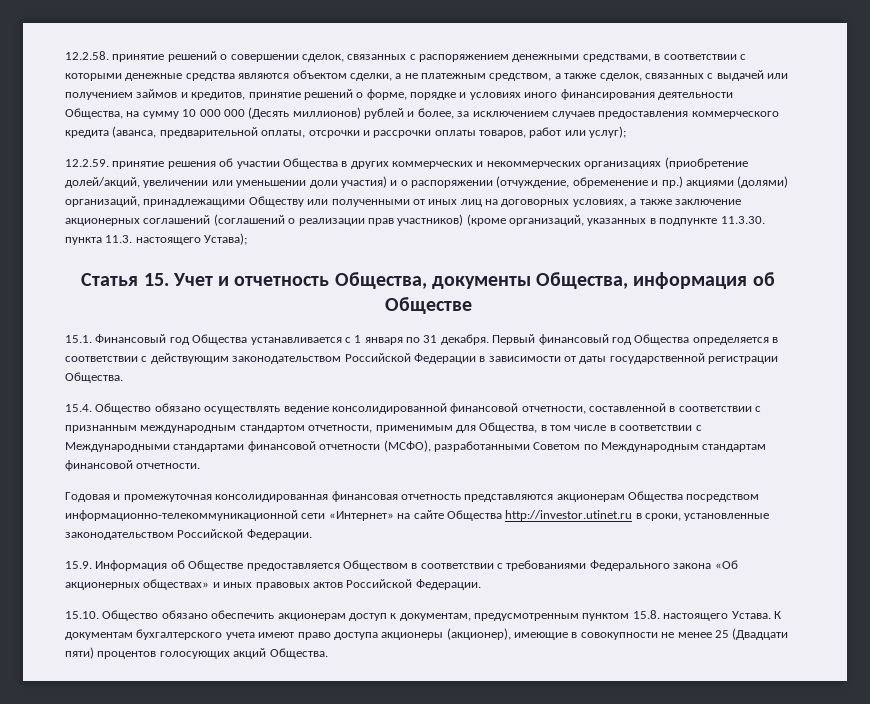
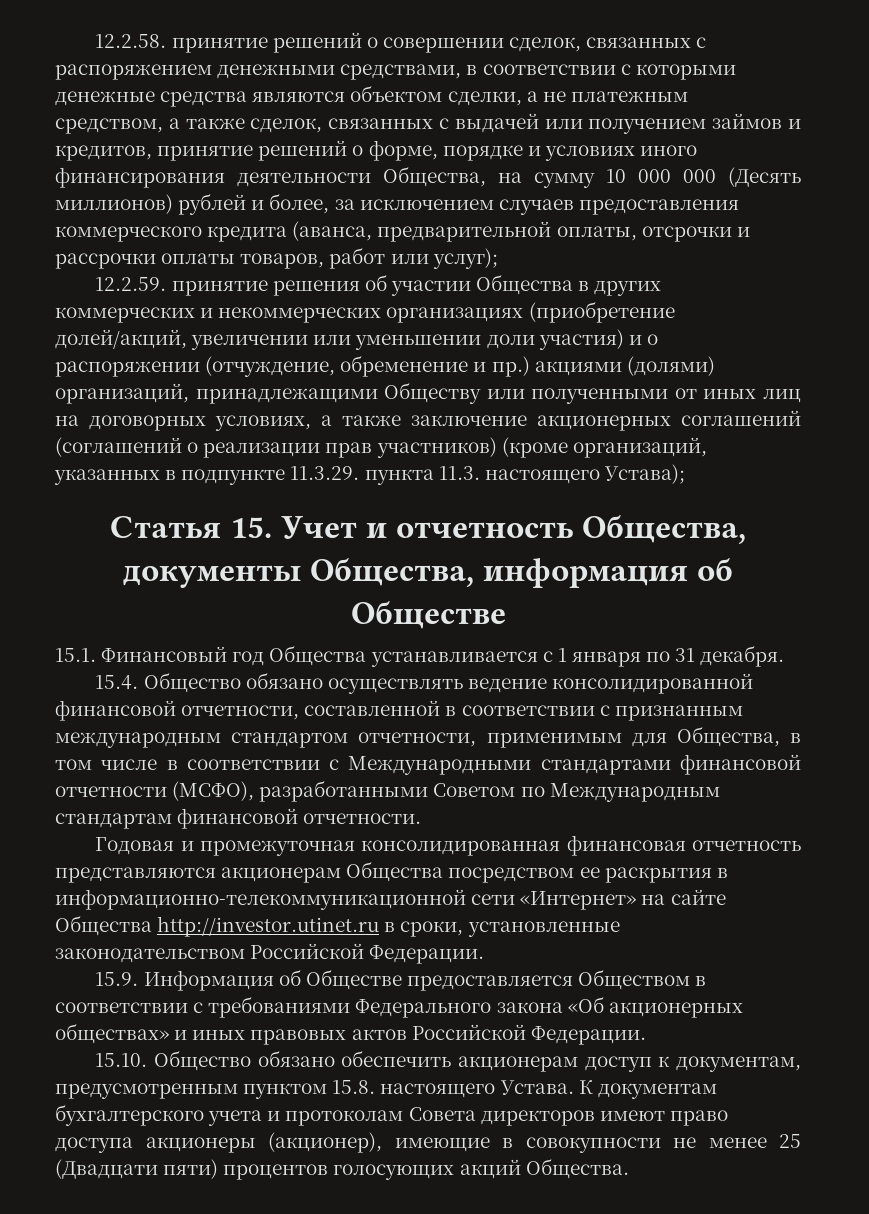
- 12.2.59. принятие решения об участии Общества в других коммерческих и некоммерческих организациях (приобретение долей/акций, увеличении или уменьшении доли участия) и о распоряжении (отчуждение, обременение и пр.) акциями (долями) организаций, принадлежащими Обществу или полученными от иных лиц на договорных условиях, а также заключение акционерных соглашений (соглашений о реализации прав участников) (кроме организаций, указанных в подпункте 11.3.30. пункта 11.3. настоящего Устава);
+ 12.2.59. принятие решения об участии Общества в других коммерческих и некоммерческих организациях (приобретение долей/акций, увеличении или уменьшении доли участия) и о распоряжении (отчуждение, обременение и пр.) акциями (долями) организаций, принадлежащими Обществу или полученными от иных лиц на договорных условиях, а также заключение акционерных соглашений (соглашений о реализации прав участников) (кроме организаций, указанных в подпункте 11.3.29. пункта 11.3. настоящего Устава);
- Первый финансовый год Общества определяется в соответствии с действующим законодательством Российской Федерации в зависимости от даты государственной регистрации Общества.
- Годовая и промежуточная консолидированная финансовая отчетность представляются акционерам Общества посредством информационно-телекоммуникационной сети «Интернет» на сайте Общества http://investor.utinet.ru в сроки, установленные законодательством Российской Федерации.
+ Годовая и промежуточная консолидированная финансовая отчетность представляются акционерам Общества посредством ее раскрытия в информационно-телекоммуникационной сети «Интернет» на сайте Общества http://investor.utinet.ru в сроки, установленные законодательством Российской Федерации.
- К документам бухгалтерского учета имеют право доступа акционеры (акционер), имеющие в совокупности не менее 25 (Двадцати пяти) процентов голосующих акций Общества.
+ К документам бухгалтерского учета и протоколам Совета директоров имеют право доступа акционеры (акционер), имеющие в совокупности не менее 25 (Двадцати пяти) процентов голосующих акций Общества.

